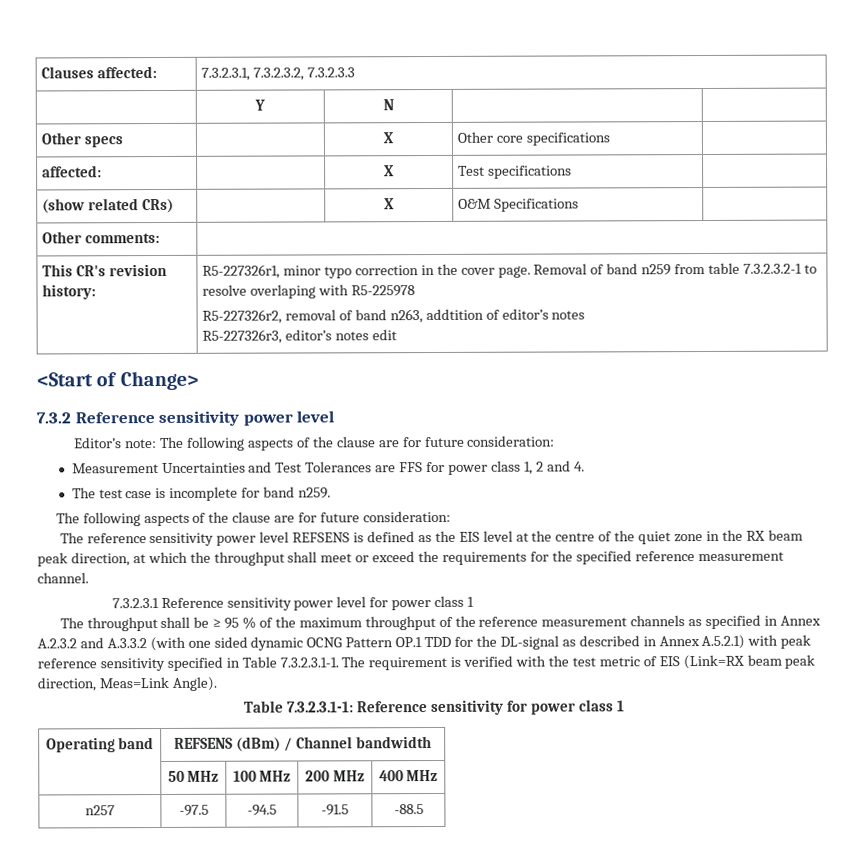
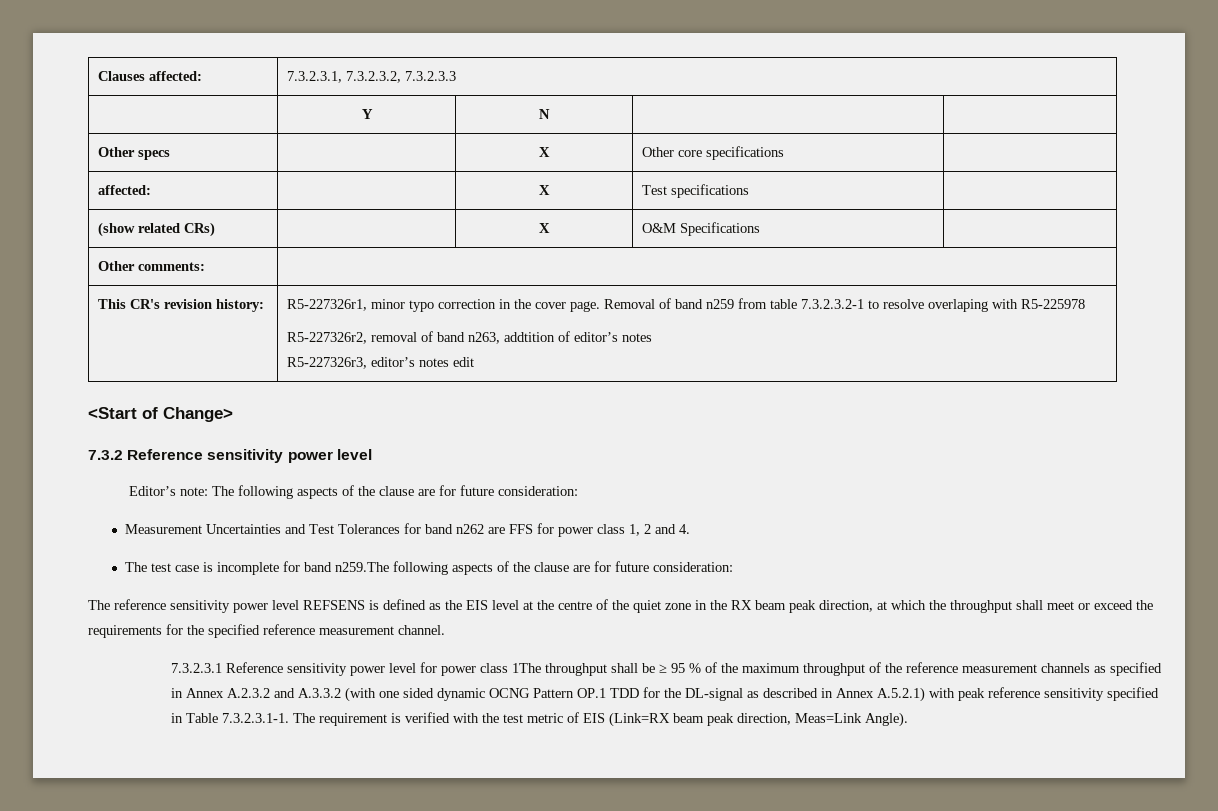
- Measurement Uncertainties and Test Tolerances are FFS for power class 1, 2 and 4.
+ Measurement Uncertainties and Test Tolerances for band n262 are FFS for power class 1, 2 and 4.
- The test case is incomplete for band n259.
- The following aspects of the clause are for future consideration:
+ The test case is incomplete for band n259.The following aspects of the clause are for future consideration:
- 7.3.2.3.1 Reference sensitivity power level for power class 1
- The throughput shall be ≥ 95 % of the maximum throughput of the reference measurement channels as specified in Annex A.2.3.2 and A.3.3.2 (with one sided dynamic OCNG Pattern OP.1 TDD for the DL-signal as described in Annex A.5.2.1) with peak reference sensitivity specified in Table 7.3.2.3.1-1. The requirement is verified with the test metric of EIS (Link=RX beam peak direction, Meas=Link Angle).
+ 7.3.2.3.1 Reference sensitivity power level for power class 1The throughput shall be ≥ 95 % of the maximum throughput of the reference measurement channels as specified in Annex A.2.3.2 and A.3.3.2 (with one sided dynamic OCNG Pattern OP.1 TDD for the DL-signal as described in Annex A.5.2.1) with peak reference sensitivity specified in Table 7.3.2.3.1-1. The requirement is verified with the test metric of EIS (Link=RX beam peak direction, Meas=Link Angle).
- Table 7.3.2.3.1-1: Reference sensitivity for power class 1
- Operating band | REFSENS (dBm) / Channel bandwidth
- | 50 MHz | 100 MHz | 200 MHz | 400 MHz
- n257 | -97.5 | -94.5 | -91.5 | -88.5

